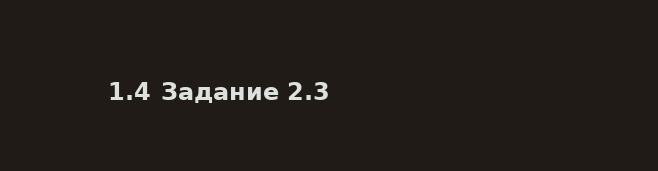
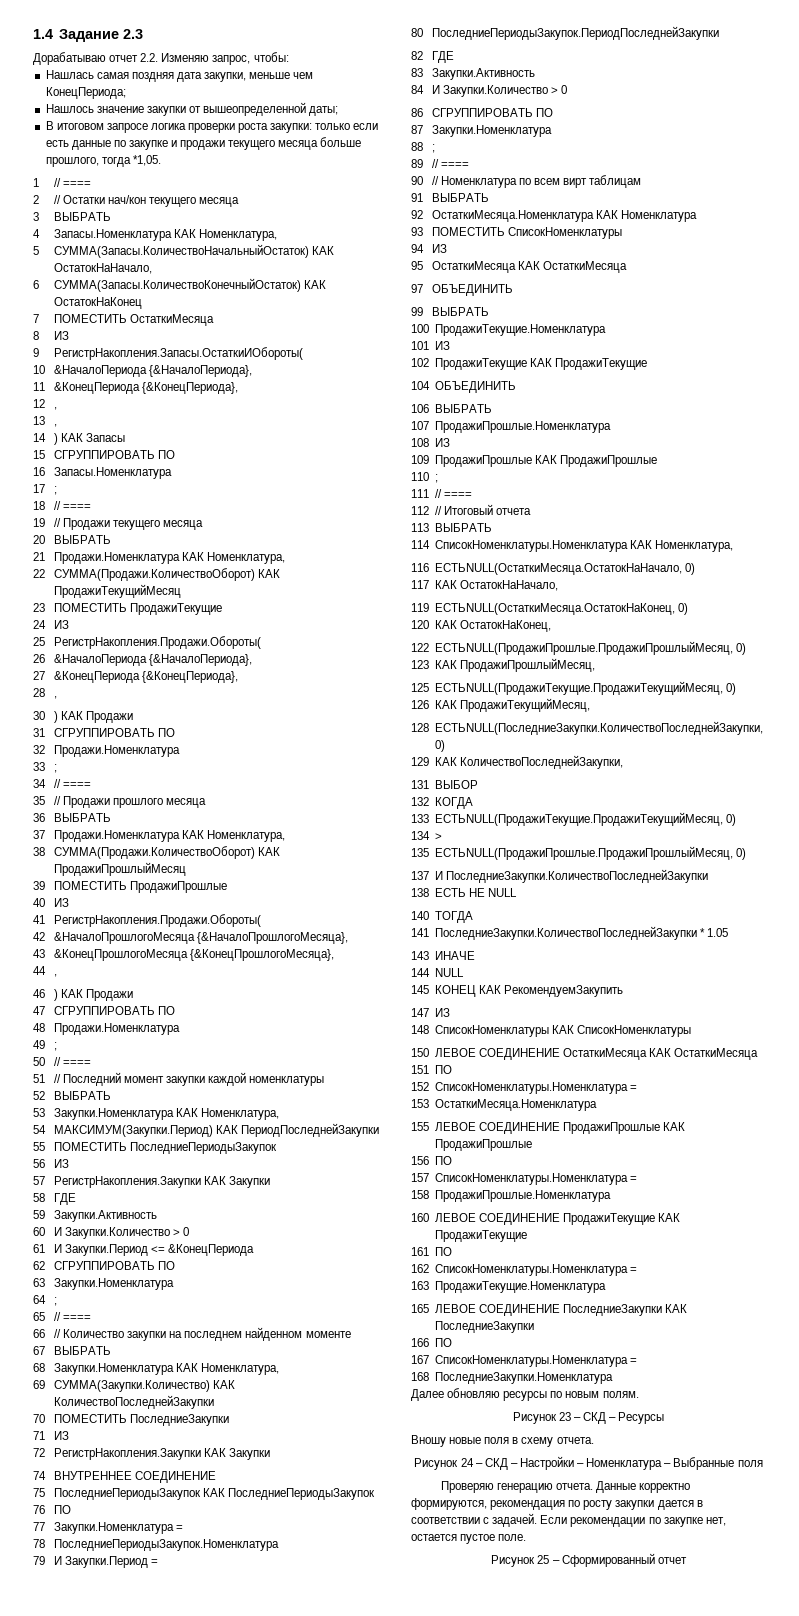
+ Дорабатываю отчет 2.2. Изменяю запрос, чтобы:
+ Нашлась самая поздняя дата закупки, меньше чем КонецПериода;
+ Нашлось значение закупки от вышеопределенной даты;
+ В итоговом запросе логика проверки роста закупки: только если есть данные по закупке и продажи текущего месяца больше прошлого, тогда *1,05.
+ 1 // ====
+ 2 // Остатки нач/кон текущего месяца
+ 3 ВЫБРАТЬ
+ 4 Запасы.Номенклатура КАК Номенклатура,
+ 5 СУММА(Запасы.КоличествоНачальныйОстаток) КАК ОстатокНаНачало,
+ 6 СУММА(Запасы.КоличествоКонечныйОстаток) КАК ОстатокНаКонец
+ 7 ПОМЕСТИТЬ ОстаткиМесяца
+ 8 ИЗ
+ 9 РегистрНакопления.Запасы.ОстаткиИОбороты(
+ 10 &НачалоПериода {&НачалоПериода},
+ 11 &КонецПериода {&КонецПериода},
+ 12 ,
+ 13 ,
+ 14 ) КАК Запасы
+ 15 СГРУППИРОВАТЬ ПО
+ 16 Запасы.Номенклатура
+ 17 ;
+ 18 // ====
+ 19 // Продажи текущего месяца
+ 20 ВЫБРАТЬ
+ 21 Продажи.Номенклатура КАК Номенклатура,
+ 22 СУММА(Продажи.КоличествоОборот) КАК ПродажиТекущийМесяц
+ 23 ПОМЕСТИТЬ ПродажиТекущие
+ 24 ИЗ
+ 25 РегистрНакопления.Продажи.Обороты(
+ 26 &НачалоПериода {&НачалоПериода},
+ 27 &КонецПериода {&КонецПериода},
+ 28 ,
+ 30 ) КАК Продажи
+ 31 СГРУППИРОВАТЬ ПО
+ 32 Продажи.Номенклатура
+ 33 ;
+ 34 // ====
+ 35 // Продажи прошлого месяца
+ 36 ВЫБРАТЬ
+ 37 Продажи.Номенклатура КАК Номенклатура,
+ 38 СУММА(Продажи.КоличествоОборот) КАК ПродажиПрошлыйМесяц
+ 39 ПОМЕСТИТЬ ПродажиПрошлые
+ 40 ИЗ
+ 41 РегистрНакопления.Продажи.Обороты(
+ 42 &НачалоПрошлогоМесяца {&НачалоПрошлогоМесяца},
+ 43 &КонецПрошлогоМесяца {&КонецПрошлогоМесяца},
+ 44 ,
+ 46 ) КАК Продажи
+ 47 СГРУППИРОВАТЬ ПО
+ 48 Продажи.Номенклатура
+ 49 ;
+ 50 // ====
+ 51 // Последний момент закупки каждой номенклатуры
+ 52 ВЫБРАТЬ
+ 53 Закупки.Номенклатура КАК Номенклатура,
+ 54 МАКСИМУМ(Закупки.Период) КАК ПериодПоследнейЗакупки
+ 55 ПОМЕСТИТЬ ПоследниеПериодыЗакупок
+ 56 ИЗ
+ 57 РегистрНакопления.Закупки КАК Закупки
+ 58 ГДЕ
+ 59 Закупки.Активность
+ 60 И Закупки.Количество > 0
+ 61 И Закупки.Период <= &КонецПериода
+ 62 СГРУППИРОВАТЬ ПО
+ 63 Закупки.Номенклатура
+ 64 ;
+ 65 // ====
+ 66 // Количество закупки на последнем найденном моменте
+ 67 ВЫБРАТЬ
+ 68 Закупки.Номенклатура КАК Номенклатура,
+ 69 СУММА(Закупки.Количество) КАК КоличествоПоследнейЗакупки
+ 70 ПОМЕСТИТЬ ПоследниеЗакупки
+ 71 ИЗ
+ 72 РегистрНакопления.Закупки КАК Закупки
+ 74 ВНУТРЕННЕЕ СОЕДИНЕНИЕ
+ 75 ПоследниеПериодыЗакупок КАК ПоследниеПериодыЗакупок
+ 76 ПО
+ 77 Закупки.Номенклатура =
+ 78 ПоследниеПериодыЗакупок.Номенклатура
+ 79 И Закупки.Период =
+ 80 ПоследниеПериодыЗакупок.ПериодПоследнейЗакупки
+ 82 ГДЕ
+ 83 Закупки.Активность
+ 84 И Закупки.Количество > 0
+ 86 СГРУППИРОВАТЬ ПО
+ 87 Закупки.Номенклатура
+ 88 ;
+ 89 // ====
+ 90 // Номенклатура по всем вирт таблицам
+ 91 ВЫБРАТЬ
+ 92 ОстаткиМесяца.Номенклатура КАК Номенклатура
+ 93 ПОМЕСТИТЬ СписокНоменклатуры
+ 94 ИЗ
+ 95 ОстаткиМесяца КАК ОстаткиМесяца
+ 97 ОБЪЕДИНИТЬ
+ 99 ВЫБРАТЬ
+ 100 ПродажиТекущие.Номенклатура
+ 101 ИЗ
+ 102 ПродажиТекущие КАК ПродажиТекущие
+ 104 ОБЪЕДИНИТЬ
+ 106 ВЫБРАТЬ
+ 107 ПродажиПрошлые.Номенклатура
+ 108 ИЗ
+ 109 ПродажиПрошлые КАК ПродажиПрошлые
+ 110 ;
+ 111 // ====
+ 112 // Итоговый отчета
+ 113 ВЫБРАТЬ
+ 114 СписокНоменклатуры.Номенклатура КАК Номенклатура,
+ 116 ЕСТЬNULL(ОстаткиМесяца.ОстатокНаНачало, 0)
+ 117 КАК ОстатокНаНачало,
+ 119 ЕСТЬNULL(ОстаткиМесяца.ОстатокНаКонец, 0)
+ 120 КАК ОстатокНаКонец,
+ 122 ЕСТЬNULL(ПродажиПрошлые.ПродажиПрошлыйМесяц, 0)
+ 123 КАК ПродажиПрошлыйМесяц,
+ 125 ЕСТЬNULL(ПродажиТекущие.ПродажиТекущийМесяц, 0)
+ 126 КАК ПродажиТекущийМесяц,
+ 128 ЕСТЬNULL(ПоследниеЗакупки.КоличествоПоследнейЗакупки, 0)
+ 129 КАК КоличествоПоследнейЗакупки,
+ 131 ВЫБОР
+ 132 КОГДА
+ 133 ЕСТЬNULL(ПродажиТекущие.ПродажиТекущийМесяц, 0)
+ 134 >
+ 135 ЕСТЬNULL(ПродажиПрошлые.ПродажиПрошлыйМесяц, 0)
+ 137 И ПоследниеЗакупки.КоличествоПоследнейЗакупки
+ 138 ЕСТЬ НЕ NULL
+ 140 ТОГДА
+ 141 ПоследниеЗакупки.КоличествоПоследнейЗакупки * 1.05
+ 143 ИНАЧЕ
+ 144 NULL
+ 145 КОНЕЦ КАК РекомендуемЗакупить
+ 147 ИЗ
+ 148 СписокНоменклатуры КАК СписокНоменклатуры
+ 150 ЛЕВОЕ СОЕДИНЕНИЕ ОстаткиМесяца КАК ОстаткиМесяца
+ 151 ПО
+ 152 СписокНоменклатуры.Номенклатура =
+ 153 ОстаткиМесяца.Номенклатура
+ 155 ЛЕВОЕ СОЕДИНЕНИЕ ПродажиПрошлые КАК ПродажиПрошлые
+ 156 ПО
+ 157 СписокНоменклатуры.Номенклатура =
+ 158 ПродажиПрошлые.Номенклатура
+ 160 ЛЕВОЕ СОЕДИНЕНИЕ ПродажиТекущие КАК ПродажиТекущие
+ 161 ПО
+ 162 СписокНоменклатуры.Номенклатура =
+ 163 ПродажиТекущие.Номенклатура
+ 165 ЛЕВОЕ СОЕДИНЕНИЕ ПоследниеЗакупки КАК ПоследниеЗакупки
+ 166 ПО
+ 167 СписокНоменклатуры.Номенклатура =
+ 168 ПоследниеЗакупки.Номенклатура
+ Далее обновляю ресурсы по новым полям.
+ Рисунок 23 – СКД – Ресурсы
+ Вношу новые поля в схему отчета.
+ Рисунок 24 – СКД – Настройки – Номенклатура – Выбранные поля
+ Проверяю генерацию отчета. Данные корректно формируются, рекомендация по росту закупки дается в соответствии с задачей. Если рекомендации по закупке нет, остается пустое поле.
+ Рисунок 25 – Сформированный отчет

